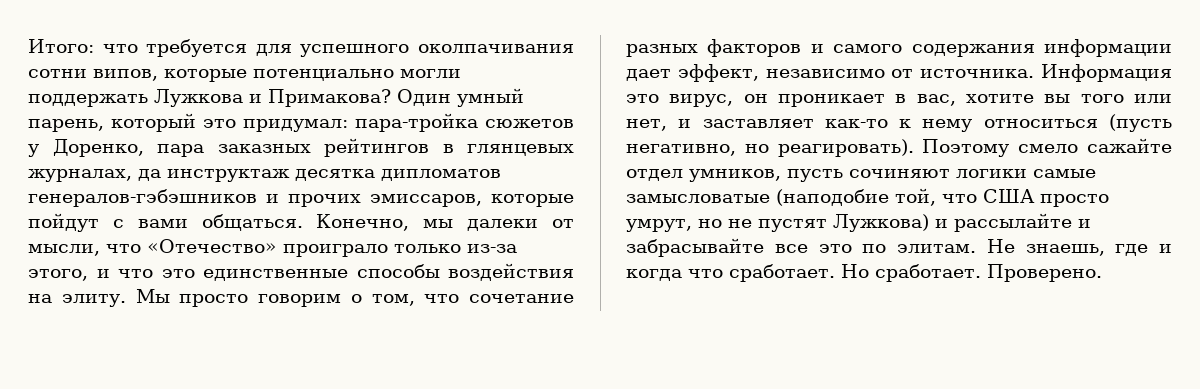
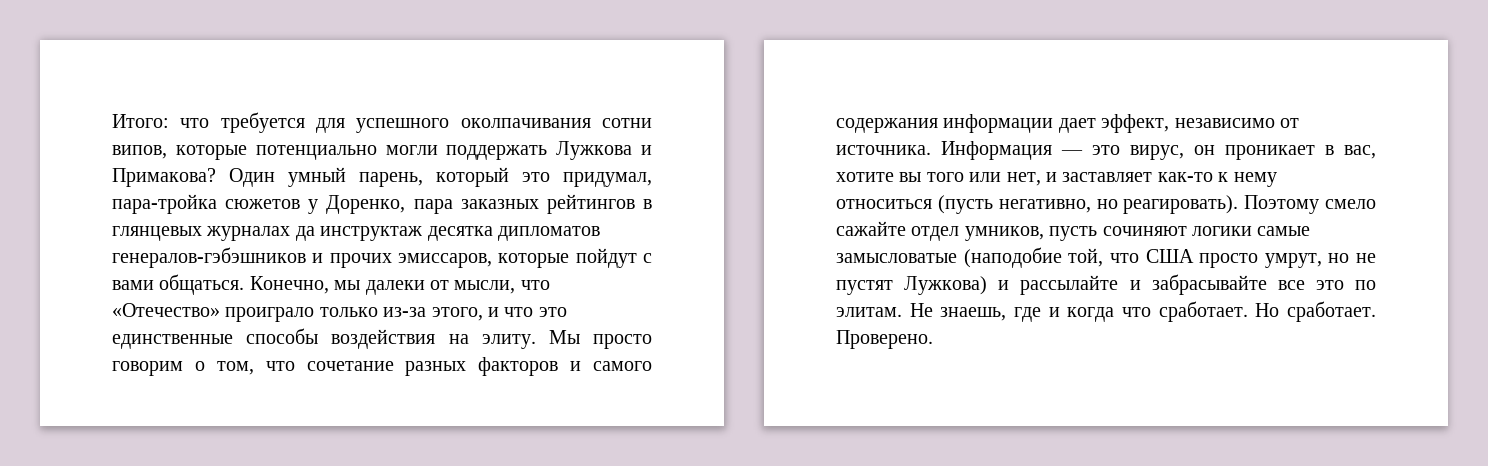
- Один умный парень, который это придумал: пара-тройка сюжетов у Доренко, пара заказных рейтингов в глянцевых журналах, да инструктаж десятка дипломатов генералов-гэбэшников и прочих эмиссаров, которые пойдут с вами общаться.
+ Один умный парень, который это придумал, пара-тройка сюжетов у Доренко, пара заказных рейтингов в глянцевых журналах да инструктаж десятка дипломатов генералов-гэбэшников и прочих эмиссаров, которые пойдут с вами общаться.
- Информация это вирус, он проникает в вас, хотите вы того или нет, и заставляет как-то к нему относиться (пусть негативно, но реагировать).
+ Информация — это вирус, он проникает в вас, хотите вы того или нет, и заставляет как-то к нему относиться (пусть негативно, но реагировать).

